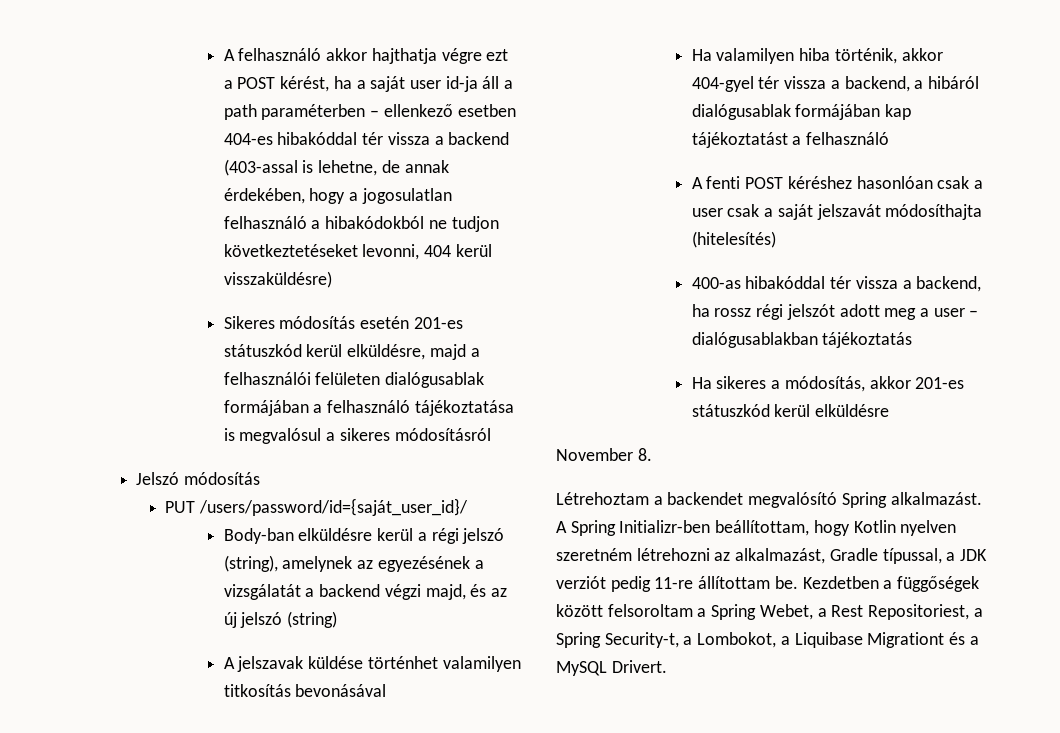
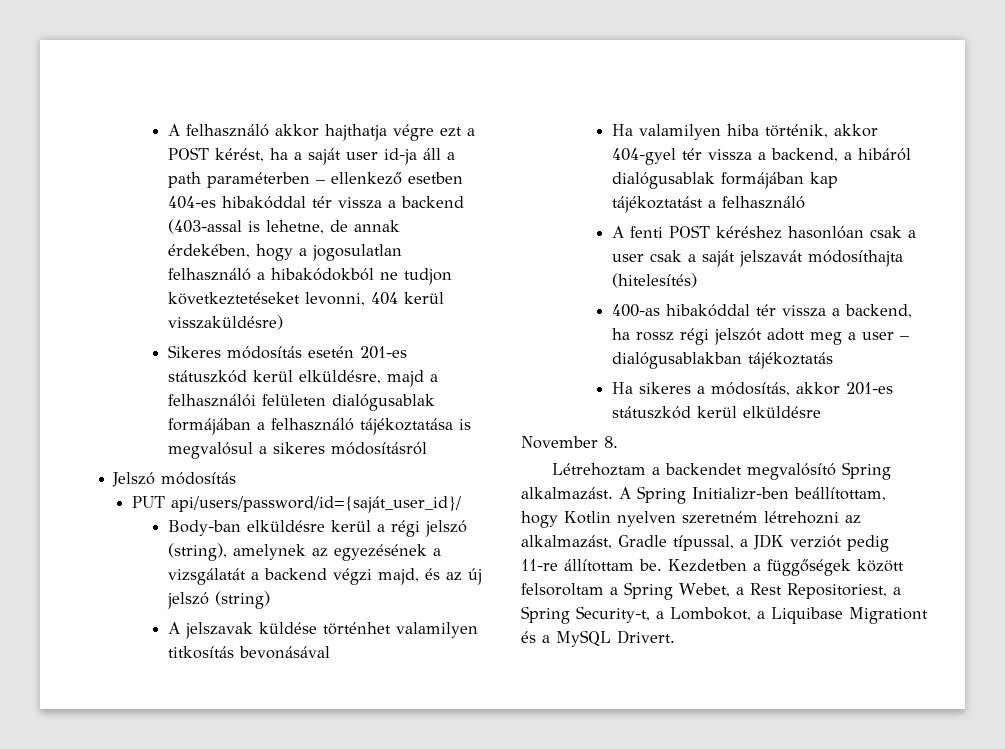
- PUT /users/password/id={saját_user_id}/
+ PUT api/users/password/id={saját_user_id}/

